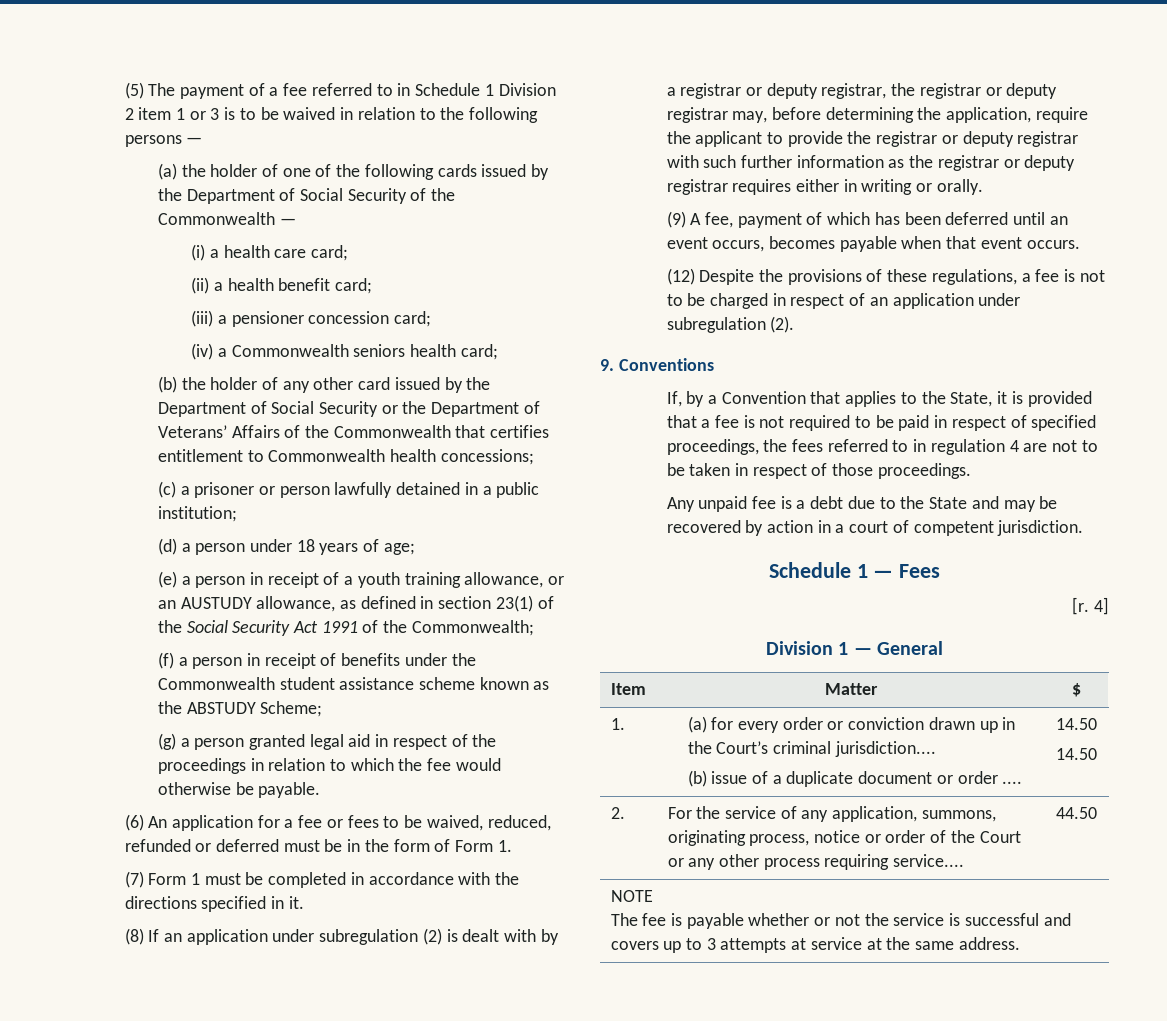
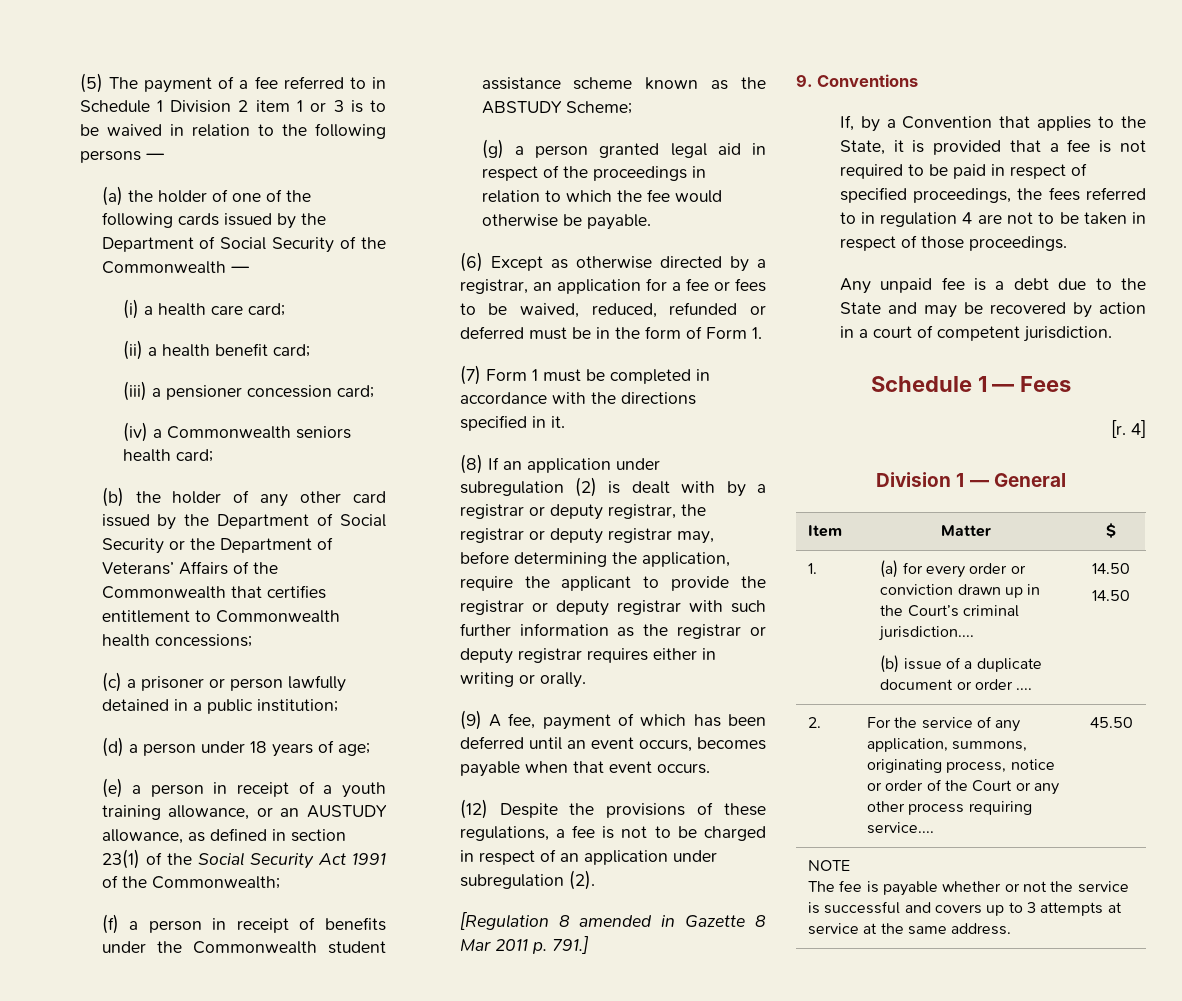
- (6) An application for a fee or fees to be waived, reduced, refunded or deferred must be in the form of Form 1.
+ (6) Except as otherwise directed by a registrar, an application for a fee or fees to be waived, reduced, refunded or deferred must be in the form of Form 1.
+ [Regulation 8 amended in Gazette 8 Mar 2011 p. 791.]
- 2. | For the service of any application, summons, originating process, notice or order of the Court or any other process requiring service.... | 44.50
+ 2. | For the service of any application, summons, originating process, notice or order of the Court or any other process requiring service.... | 45.50

